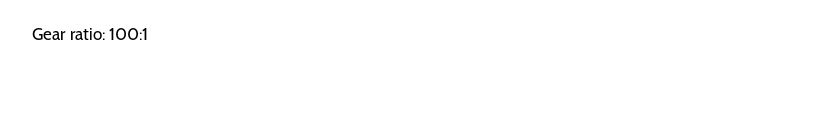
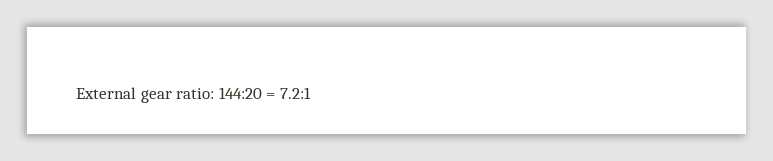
- Gear ratio: 100:1
+ External gear ratio: 144:20 = 7.2:1

